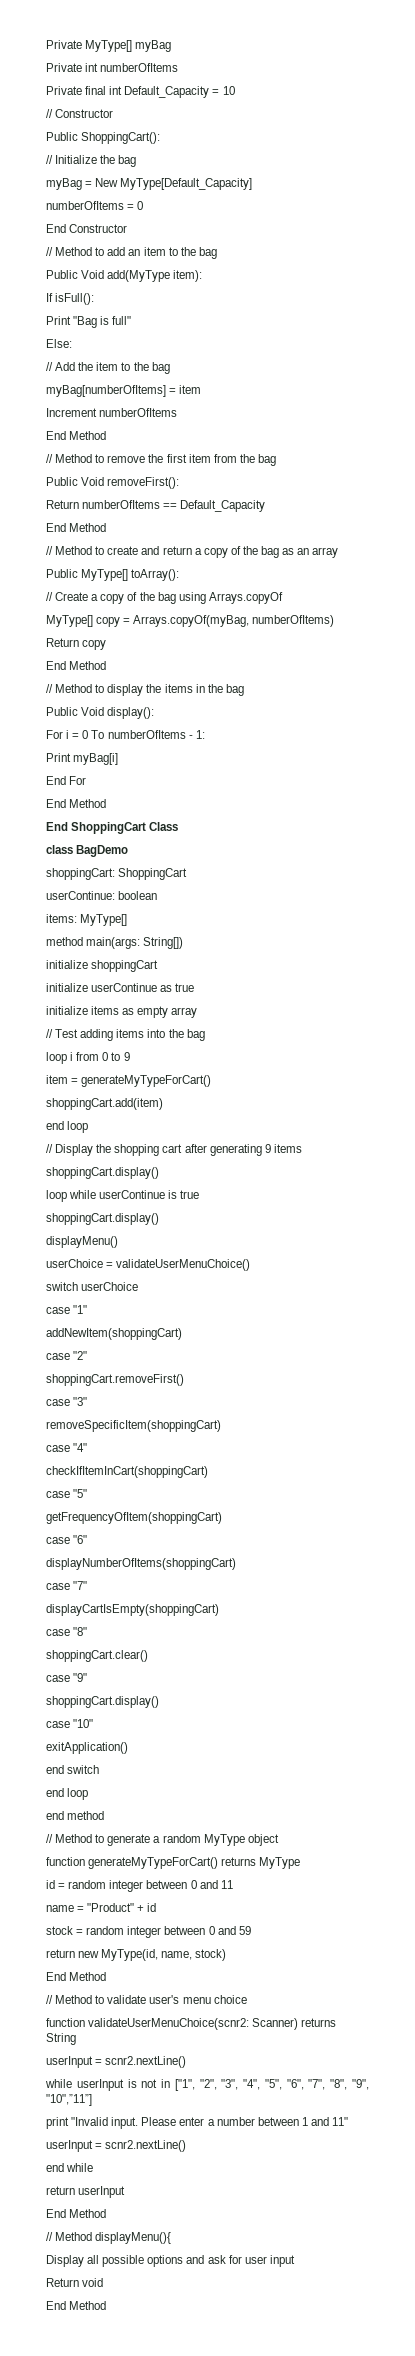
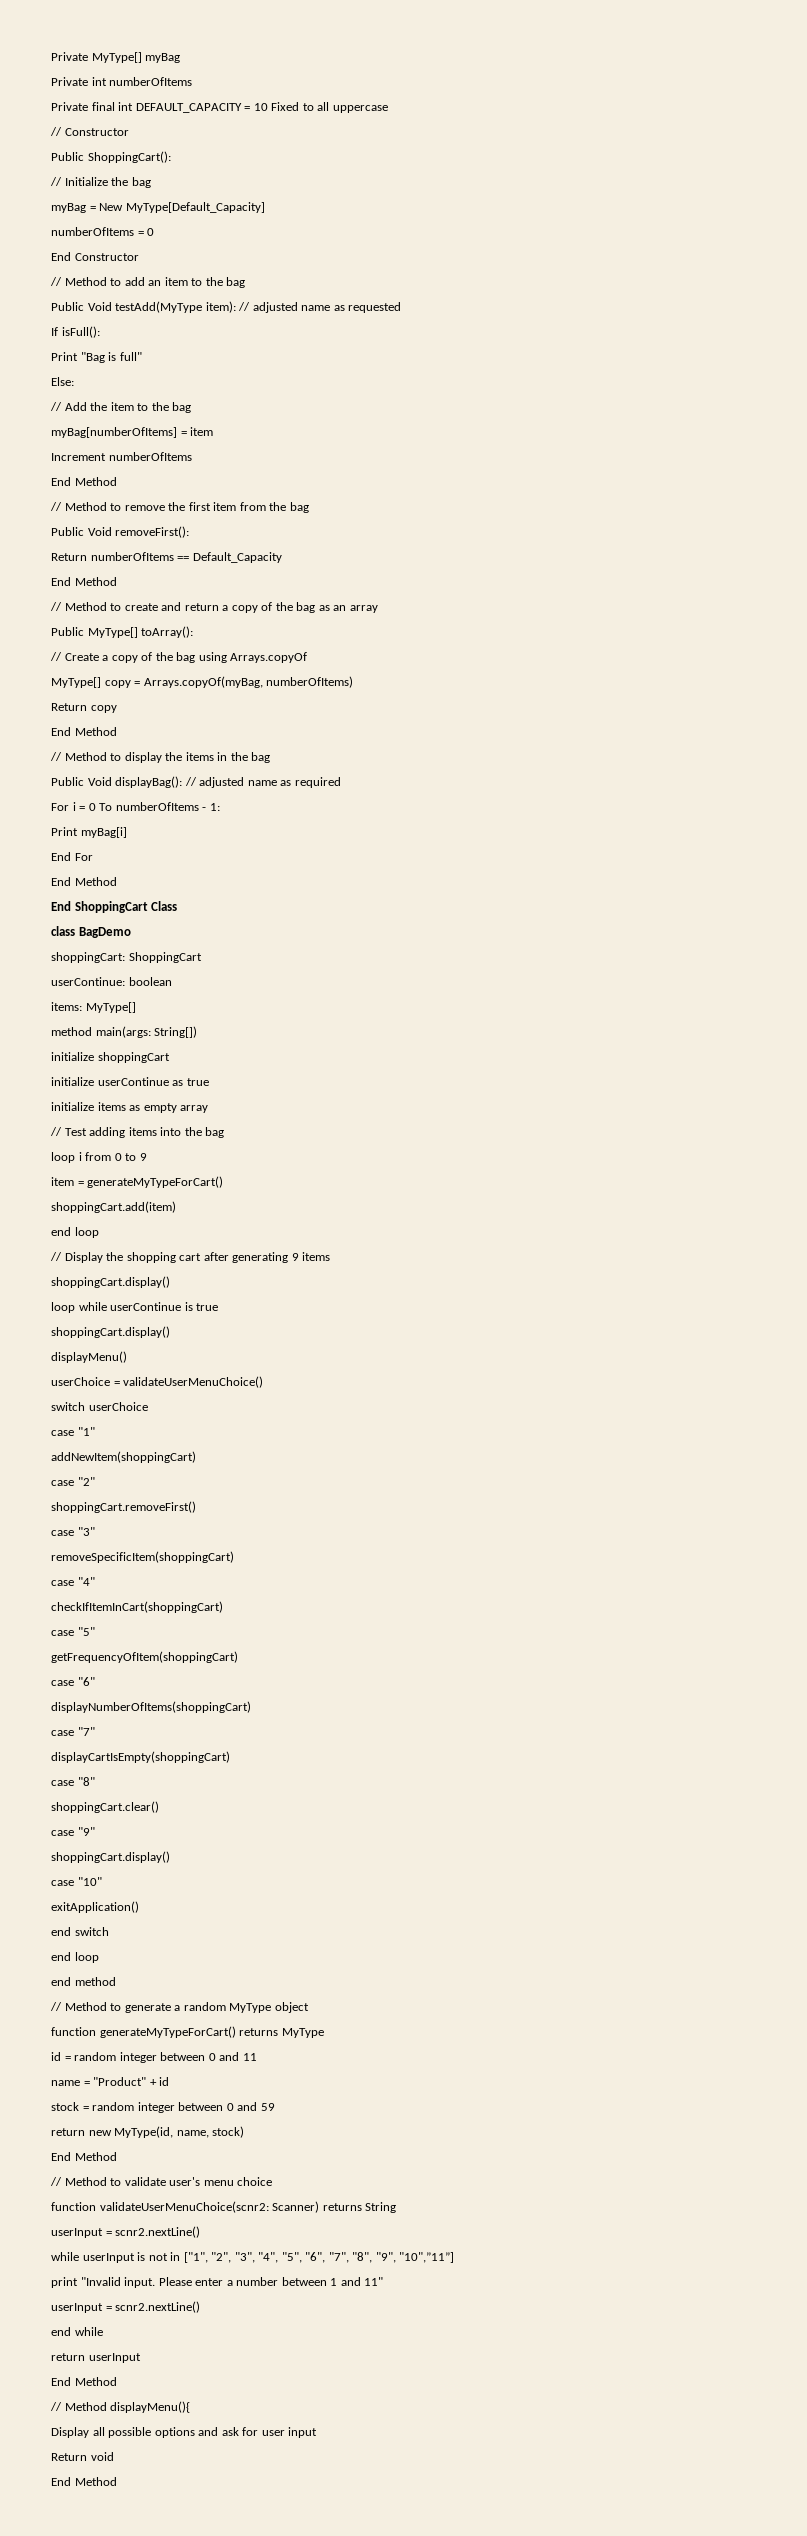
- Private final int Default_Capacity = 10
+ Private final int DEFAULT_CAPACITY = 10 Fixed to all uppercase
- Public Void add(MyType item):
+ Public Void testAdd(MyType item): // adjusted name as requested
- Public Void display():
+ Public Void displayBag(): // adjusted name as required

